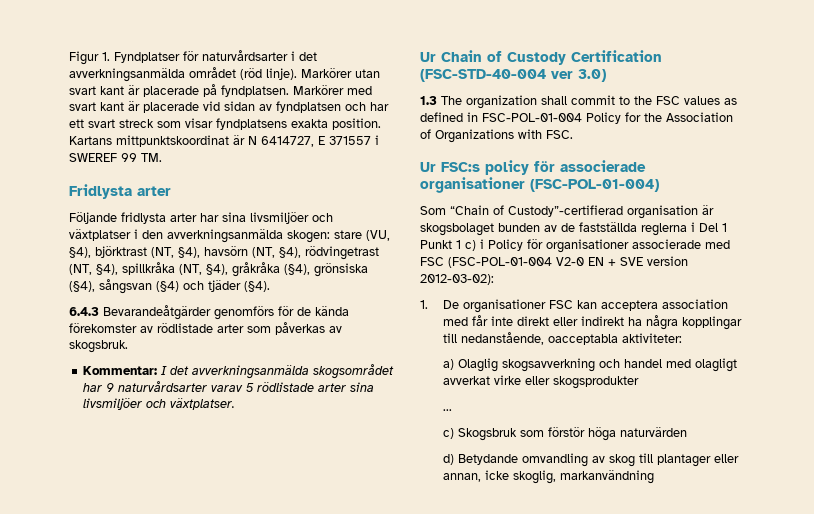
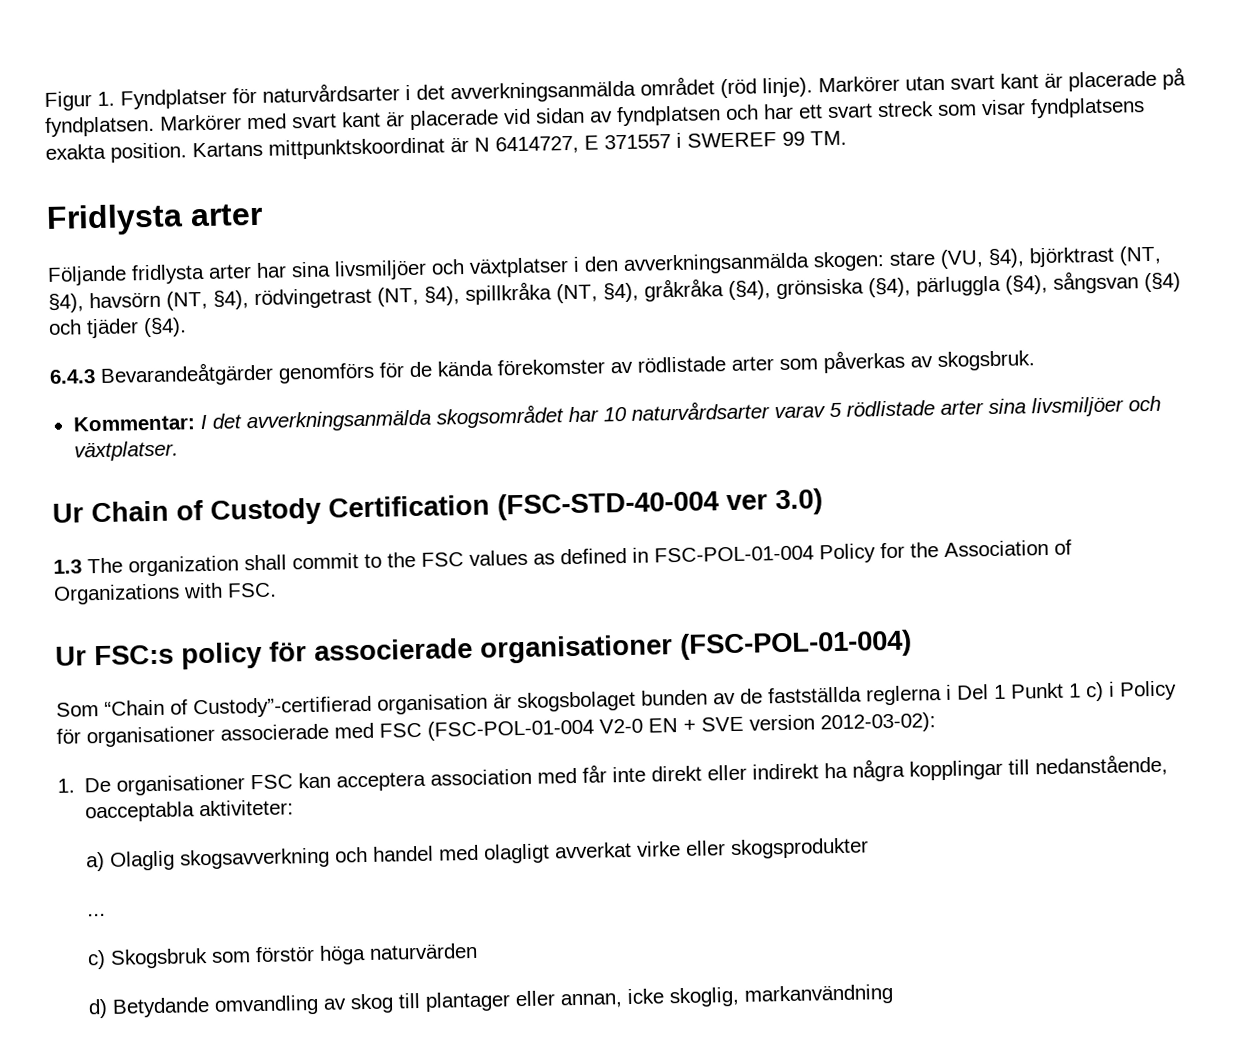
- Följande fridlysta arter har sina livsmiljöer och växtplatser i den avverkningsanmälda skogen: stare (VU, §4), björktrast (NT, §4), havsörn (NT, §4), rödvingetrast (NT, §4), spillkråka (NT, §4), gråkråka (§4), grönsiska (§4), sångsvan (§4) och tjäder (§4).
+ Följande fridlysta arter har sina livsmiljöer och växtplatser i den avverkningsanmälda skogen: stare (VU, §4), björktrast (NT, §4), havsörn (NT, §4), rödvingetrast (NT, §4), spillkråka (NT, §4), gråkråka (§4), grönsiska (§4), pärluggla (§4), sångsvan (§4) och tjäder (§4).
- Kommentar: I det avverkningsanmälda skogsområdet har 9 naturvårdsarter varav 5 rödlistade arter sina livsmiljöer och växtplatser.
+ Kommentar: I det avverkningsanmälda skogsområdet har 10 naturvårdsarter varav 5 rödlistade arter sina livsmiljöer och växtplatser.

